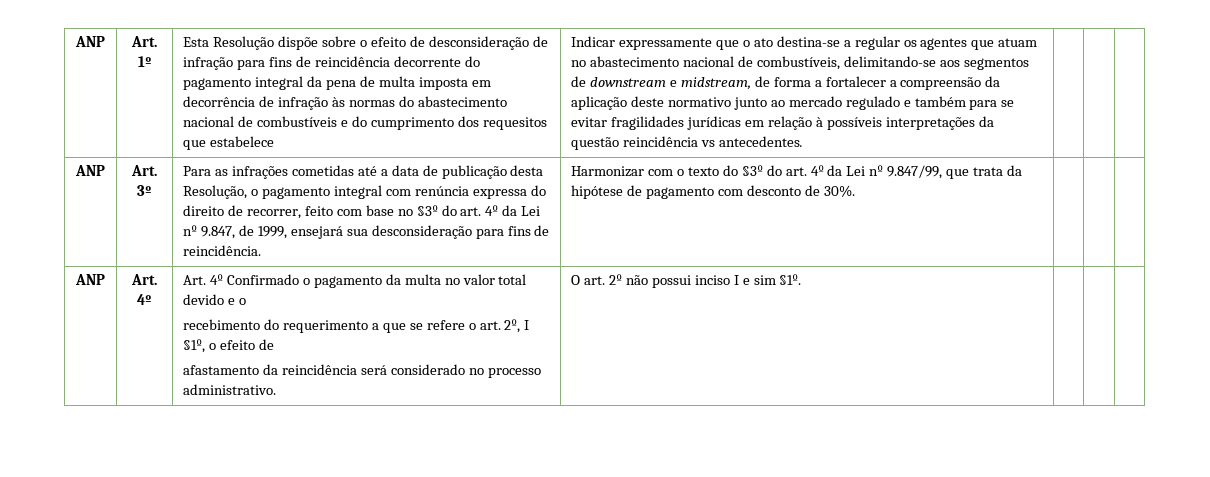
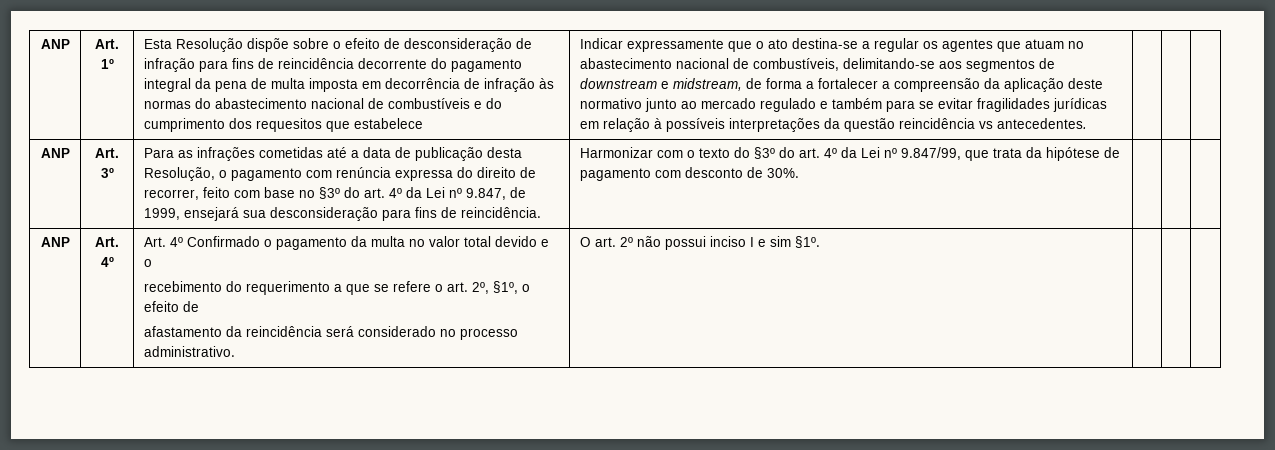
- Para as infrações cometidas até a data de publicação desta Resolução, o pagamento integral com renúncia expressa do direito de recorrer, feito com base no §3º do art. 4º da Lei nº 9.847, de 1999, ensejará sua desconsideração para fins de reincidência.
+ Para as infrações cometidas até a data de publicação desta Resolução, o pagamento com renúncia expressa do direito de recorrer, feito com base no §3º do art. 4º da Lei nº 9.847, de 1999, ensejará sua desconsideração para fins de reincidência.
- recebimento do requerimento a que se refere o art. 2º, I §1º, o efeito de
+ recebimento do requerimento a que se refere o art. 2º, §1º, o efeito de

